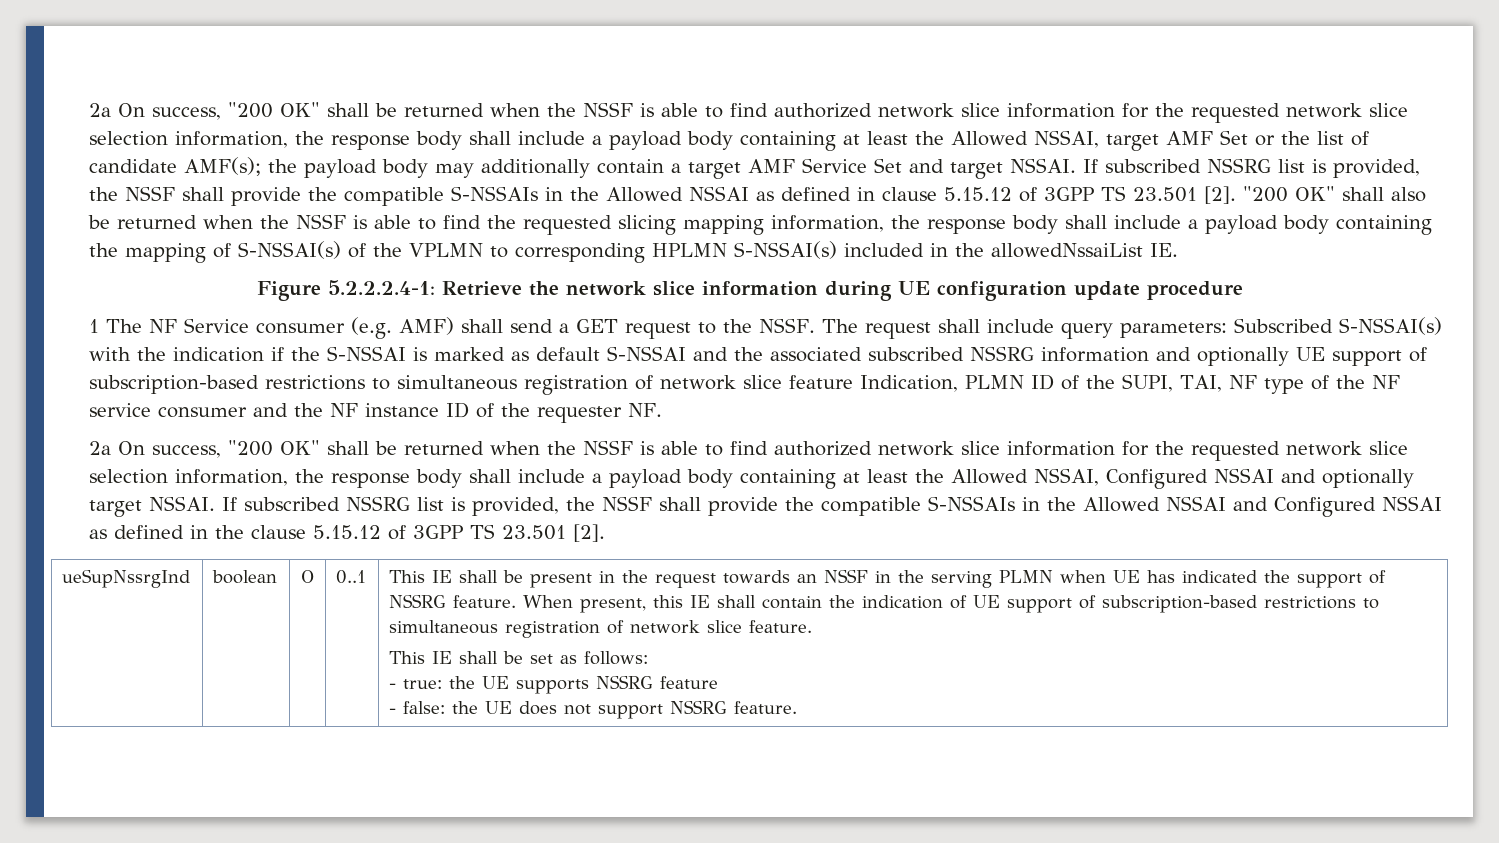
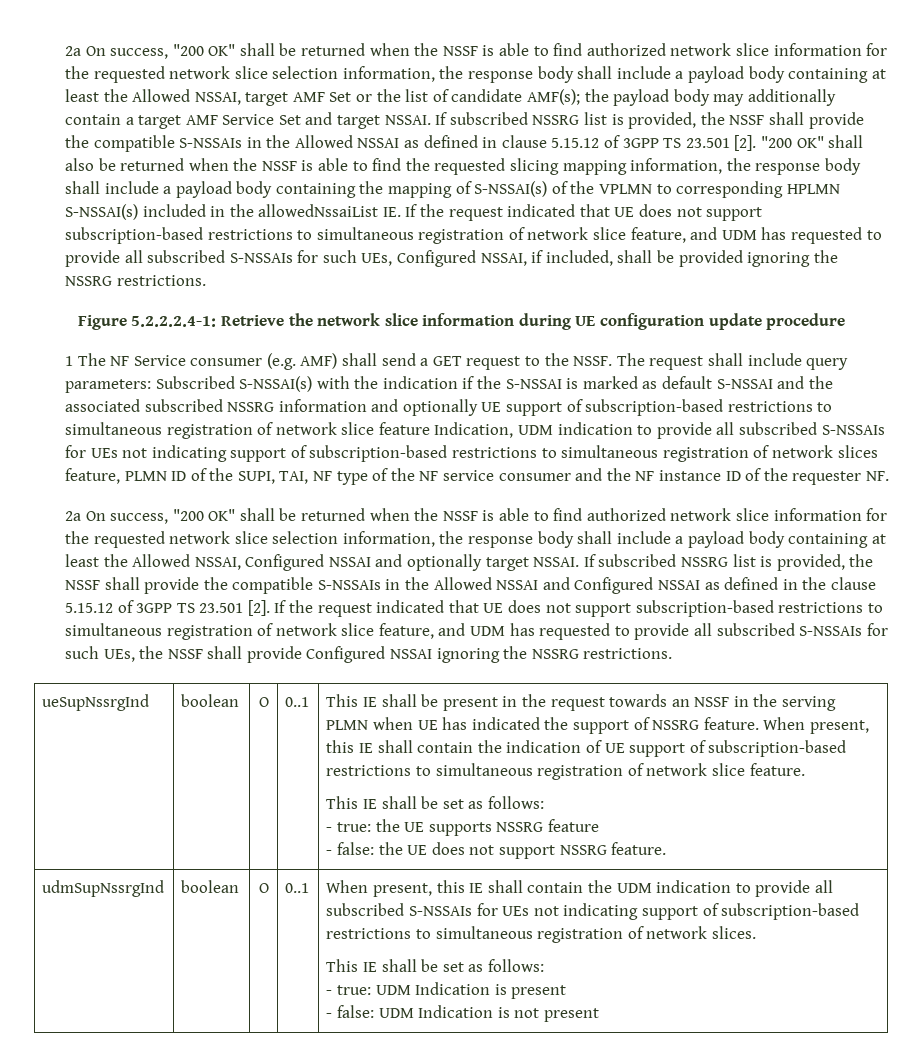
- "200 OK" shall also be returned when the NSSF is able to find the requested slicing mapping information, the response body shall include a payload body containing the mapping of S-NSSAI(s) of the VPLMN to corresponding HPLMN S-NSSAI(s) included in the allowedNssaiList IE.
+ "200 OK" shall also be returned when the NSSF is able to find the requested slicing mapping information, the response body shall include a payload body containing the mapping of S-NSSAI(s) of the VPLMN to corresponding HPLMN S-NSSAI(s) included in the allowedNssaiList IE. If the request indicated that UE does not support subscription-based restrictions to simultaneous registration of network slice feature, and UDM has requested to provide all subscribed S-NSSAIs for such UEs, Configured NSSAI, if included, shall be provided ignoring the NSSRG restrictions.
- Subscribed S-NSSAI(s) with the indication if the S-NSSAI is marked as default S-NSSAI and the associated subscribed NSSRG information and optionally UE support of subscription-based restrictions to simultaneous registration of network slice feature Indication, PLMN ID of the SUPI, TAI, NF type of the NF service consumer and the NF instance ID of the requester NF.
+ Subscribed S-NSSAI(s) with the indication if the S-NSSAI is marked as default S-NSSAI and the associated subscribed NSSRG information and optionally UE support of subscription-based restrictions to simultaneous registration of network slice feature Indication, UDM indication to provide all subscribed S-NSSAIs for UEs not indicating support of subscription-based restrictions to simultaneous registration of network slices feature, PLMN ID of the SUPI, TAI, NF type of the NF service consumer and the NF instance ID of the requester NF.
+ If the request indicated that UE does not support subscription-based restrictions to simultaneous registration of network slice feature, and UDM has requested to provide all subscribed S-NSSAIs for such UEs, the NSSF shall provide Configured NSSAI ignoring the NSSRG restrictions.
+ udmSupNssrgInd | boolean | O | 0..1 | When present, this IE shall contain the UDM indication to provide all subscribed S-NSSAIs for UEs not indicating support of subscription-based restrictions to simultaneous registration of network slices.
+ This IE shall be set as follows:
+ - true: UDM Indication is present
+ - false: UDM Indication is not present

